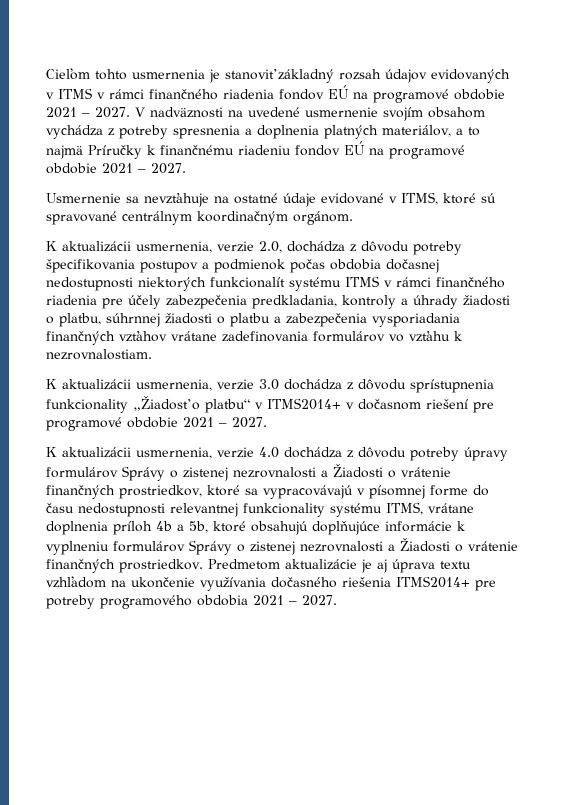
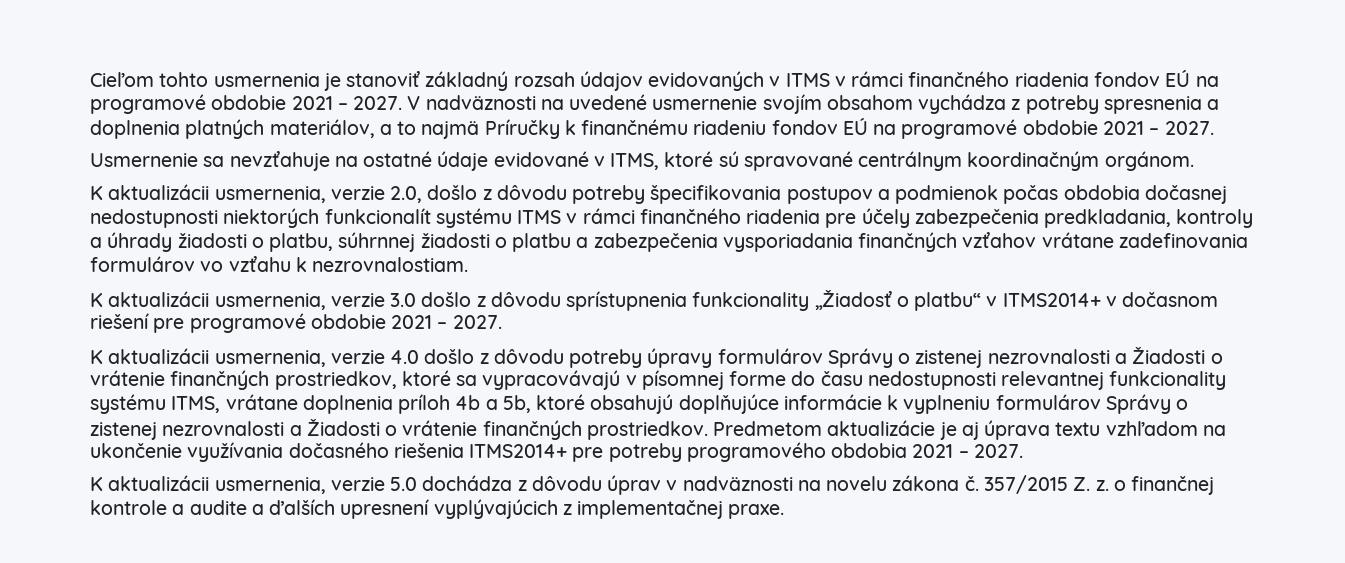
- K aktualizácii usmernenia, verzie 2.0, dochádza z dôvodu potreby špecifikovania postupov a podmienok počas obdobia dočasnej nedostupnosti niektorých funkcionalít systému ITMS v rámci finančného riadenia pre účely zabezpečenia predkladania, kontroly a úhrady žiadosti o platbu, súhrnnej žiadosti o platbu a zabezpečenia vysporiadania finančných vzťahov vrátane zadefinovania formulárov vo vzťahu k nezrovnalostiam.
+ K aktualizácii usmernenia, verzie 2.0, došlo z dôvodu potreby špecifikovania postupov a podmienok počas obdobia dočasnej nedostupnosti niektorých funkcionalít systému ITMS v rámci finančného riadenia pre účely zabezpečenia predkladania, kontroly a úhrady žiadosti o platbu, súhrnnej žiadosti o platbu a zabezpečenia vysporiadania finančných vzťahov vrátane zadefinovania formulárov vo vzťahu k nezrovnalostiam.
- K aktualizácii usmernenia, verzie 3.0 dochádza z dôvodu sprístupnenia funkcionality „Žiadosť o platbu“ v ITMS2014+ v dočasnom riešení pre programové obdobie 2021 – 2027.
+ K aktualizácii usmernenia, verzie 3.0 došlo z dôvodu sprístupnenia funkcionality „Žiadosť o platbu“ v ITMS2014+ v dočasnom riešení pre programové obdobie 2021 – 2027.
- K aktualizácii usmernenia, verzie 4.0 dochádza z dôvodu potreby úpravy formulárov Správy o zistenej nezrovnalosti a Žiadosti o vrátenie finančných prostriedkov, ktoré sa vypracovávajú v písomnej forme do času nedostupnosti relevantnej funkcionality systému ITMS, vrátane doplnenia príloh 4b a 5b, ktoré obsahujú doplňujúce informácie k vyplneniu formulárov Správy o zistenej nezrovnalosti a Žiadosti o vrátenie finančných prostriedkov.
+ K aktualizácii usmernenia, verzie 4.0 došlo z dôvodu potreby úpravy formulárov Správy o zistenej nezrovnalosti a Žiadosti o vrátenie finančných prostriedkov, ktoré sa vypracovávajú v písomnej forme do času nedostupnosti relevantnej funkcionality systému ITMS, vrátane doplnenia príloh 4b a 5b, ktoré obsahujú doplňujúce informácie k vyplneniu formulárov Správy o zistenej nezrovnalosti a Žiadosti o vrátenie finančných prostriedkov.
+ K aktualizácii usmernenia, verzie 5.0 dochádza z dôvodu úprav v nadväznosti na novelu zákona č. 357/2015 Z. z. o finančnej kontrole a audite a ďalších upresnení vyplývajúcich z implementačnej praxe.

